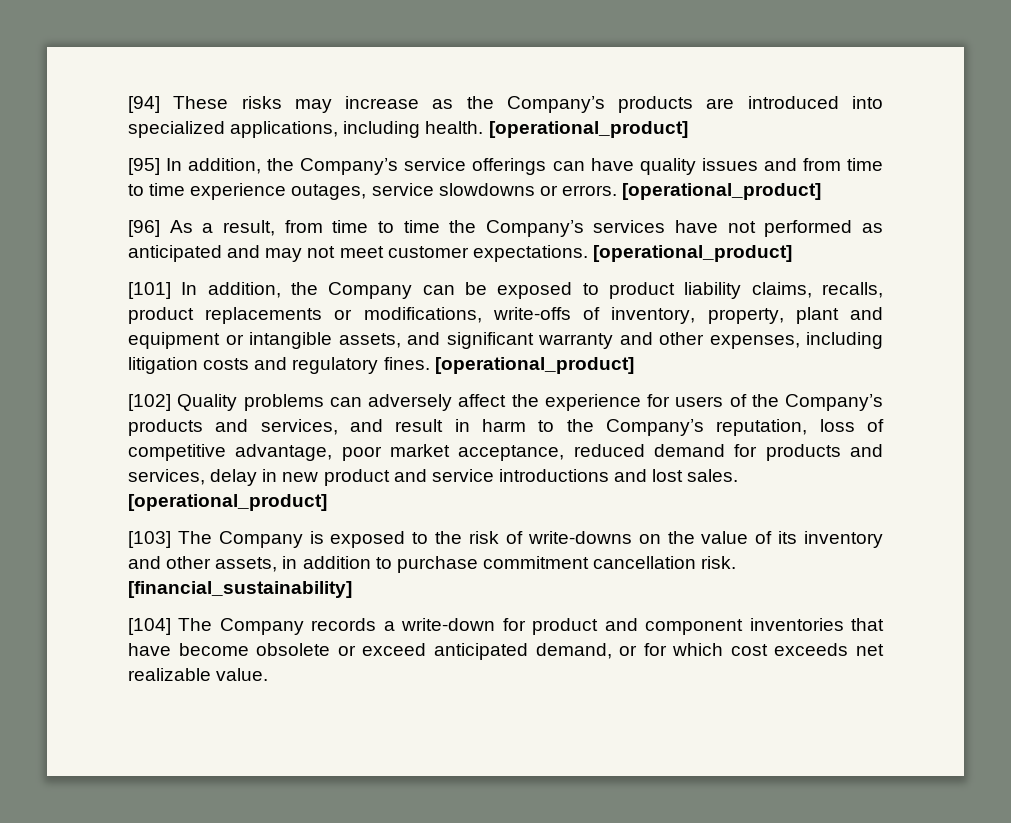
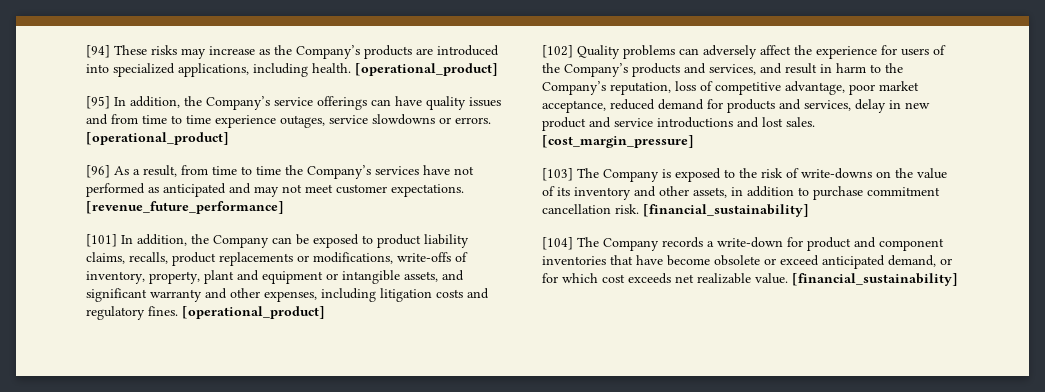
- [96] As a result, from time to time the Company’s services have not performed as anticipated and may not meet customer expectations. [operational_product]
+ [96] As a result, from time to time the Company’s services have not performed as anticipated and may not meet customer expectations. [revenue_future_performance]
- [102] Quality problems can adversely affect the experience for users of the Company’s products and services, and result in harm to the Company’s reputation, loss of competitive advantage, poor market acceptance, reduced demand for products and services, delay in new product and service introductions and lost sales. [operational_product]
+ [102] Quality problems can adversely affect the experience for users of the Company’s products and services, and result in harm to the Company’s reputation, loss of competitive advantage, poor market acceptance, reduced demand for products and services, delay in new product and service introductions and lost sales. [cost_margin_pressure]
- [104] The Company records a write-down for product and component inventories that have become obsolete or exceed anticipated demand, or for which cost exceeds net realizable value.
+ [104] The Company records a write-down for product and component inventories that have become obsolete or exceed anticipated demand, or for which cost exceeds net realizable value. [financial_sustainability]

